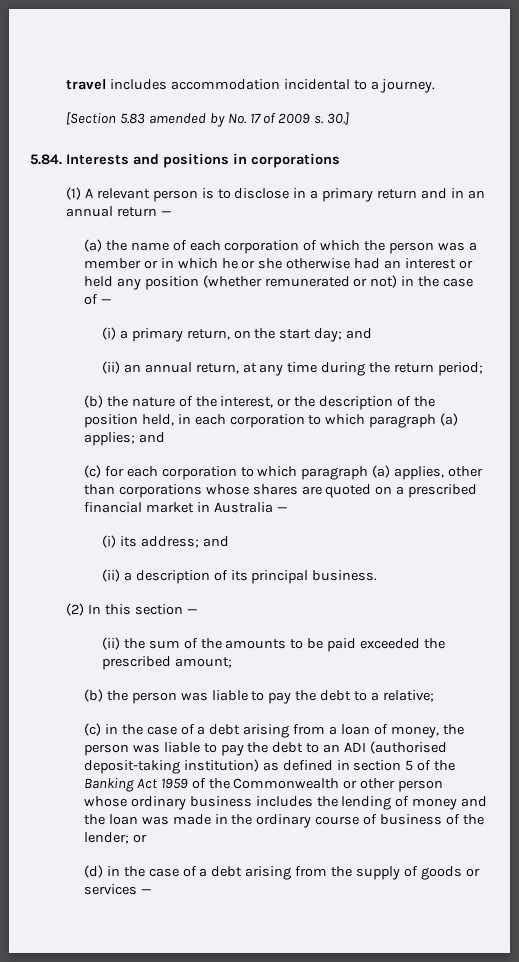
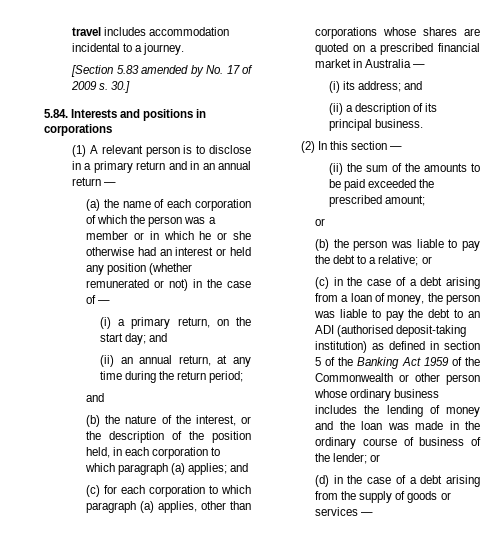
  (ii) an annual return, at any time during the return period;
+ and
  (ii) the sum of the amounts to be paid exceeded the prescribed amount;
+ or
- (b) the person was liable to pay the debt to a relative;
+ (b) the person was liable to pay the debt to a relative; or

